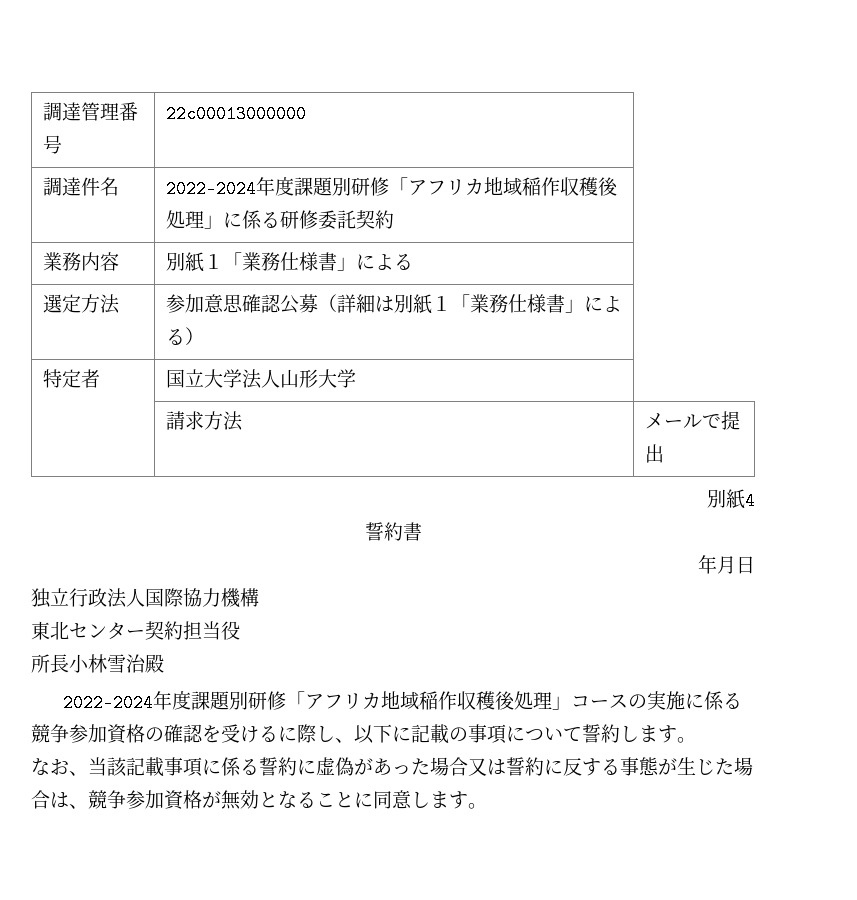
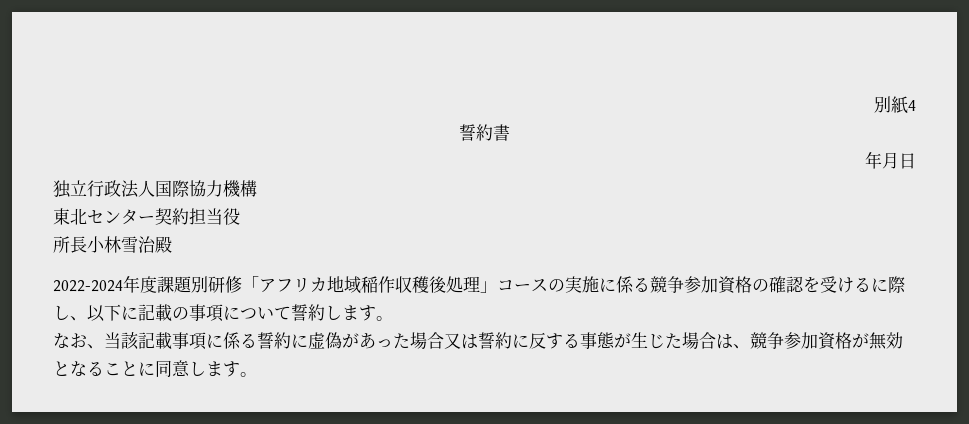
- 調達管理番号 | 22c00013000000
- 調達件名 | 2022-2024年度課題別研修「アフリカ地域稲作収穫後処理」に係る研修委託契約
- 業務内容 | 別紙１「業務仕様書」による
- 選定方法 | 参加意思確認公募（詳細は別紙１「業務仕様書」による）
- 特定者 | 国立大学法人山形大学
- | 請求方法 | メールで提出

